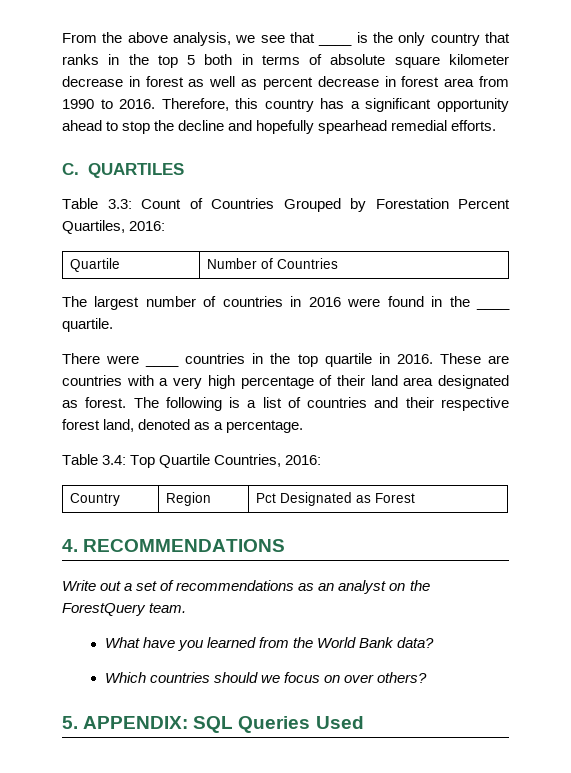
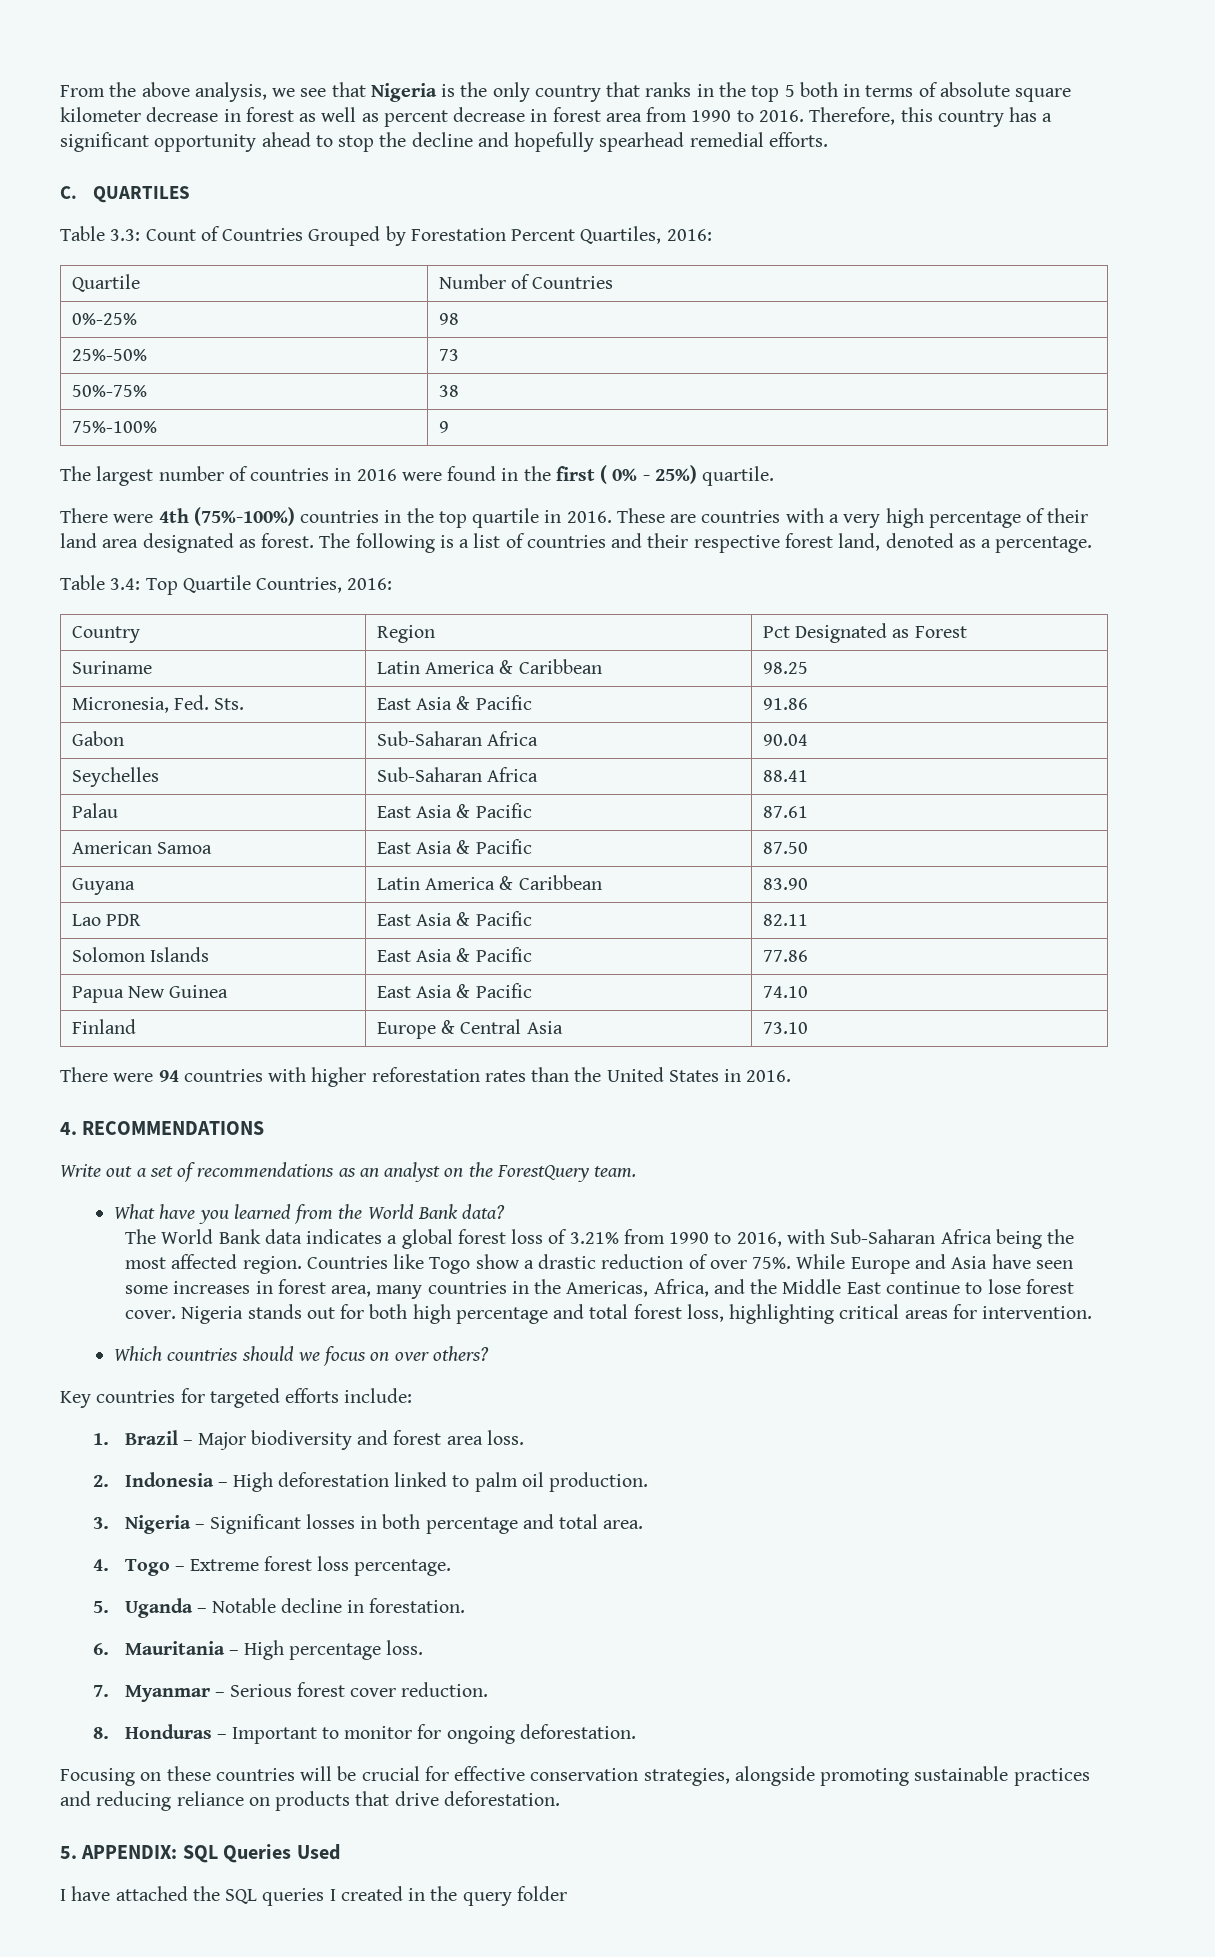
- From the above analysis, we see that ____ is the only country that ranks in the top 5 both in terms of absolute square kilometer decrease in forest as well as percent decrease in forest area from 1990 to 2016.
+ From the above analysis, we see that Nigeria is the only country that ranks in the top 5 both in terms of absolute square kilometer decrease in forest as well as percent decrease in forest area from 1990 to 2016.
+ 0%-25% | 98
+ 25%-50% | 73
+ 50%-75% | 38
+ 75%-100% | 9
- The largest number of countries in 2016 were found in the ____ quartile.
+ The largest number of countries in 2016 were found in the first ( 0% - 25%) quartile.
- There were ____ countries in the top quartile in 2016.
+ There were 4th (75%-100%) countries in the top quartile in 2016.
+ Suriname | Latin America & Caribbean | 98.25
+ Micronesia, Fed. Sts. | East Asia & Pacific | 91.86
+ Gabon | Sub-Saharan Africa | 90.04
+ Seychelles | Sub-Saharan Africa | 88.41
+ Palau | East Asia & Pacific | 87.61
+ American Samoa | East Asia & Pacific | 87.50
+ Guyana | Latin America & Caribbean | 83.90
+ Lao PDR | East Asia & Pacific | 82.11
+ Solomon Islands | East Asia & Pacific | 77.86
+ Papua New Guinea | East Asia & Pacific | 74.10
+ Finland | Europe & Central Asia | 73.10
+ There were 94 countries with higher reforestation rates than the United States in 2016.
+ The World Bank data indicates a global forest loss of 3.21% from 1990 to 2016, with Sub-Saharan Africa being the most affected region. Countries like Togo show a drastic reduction of over 75%. While Europe and Asia have seen some increases in forest area, many countries in the Americas, Africa, and the Middle East continue to lose forest cover. Nigeria stands out for both high percentage and total forest loss, highlighting critical areas for intervention.
+ Key countries for targeted efforts include:
+ 1. Brazil – Major biodiversity and forest area loss.
+ 2. Indonesia – High deforestation linked to palm oil production.
+ 3. Nigeria – Significant losses in both percentage and total area.
+ 4. Togo – Extreme forest loss percentage.
+ 5. Uganda – Notable decline in forestation.
+ 6. Mauritania – High percentage loss.
+ 7. Myanmar – Serious forest cover reduction.
+ 8. Honduras – Important to monitor for ongoing deforestation.
+ Focusing on these countries will be crucial for effective conservation strategies, alongside promoting sustainable practices and reducing reliance on products that drive deforestation.
+ I have attached the SQL queries I created in the query folder

